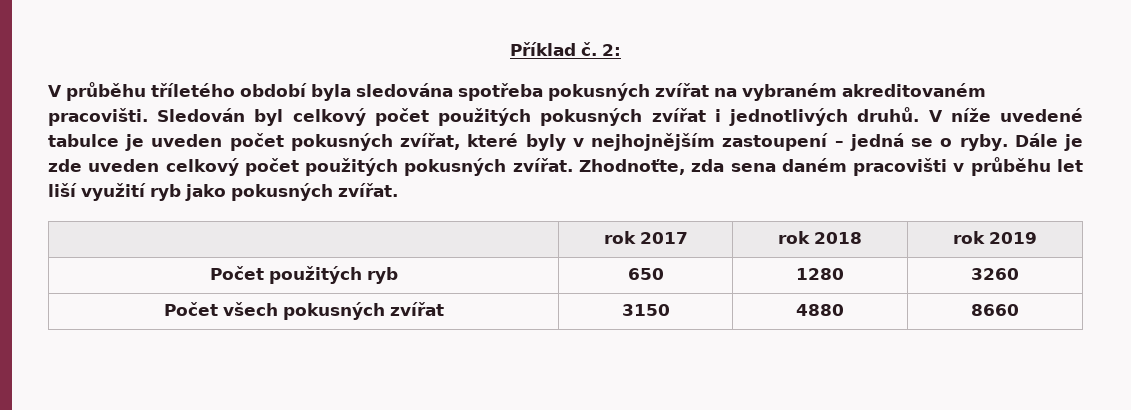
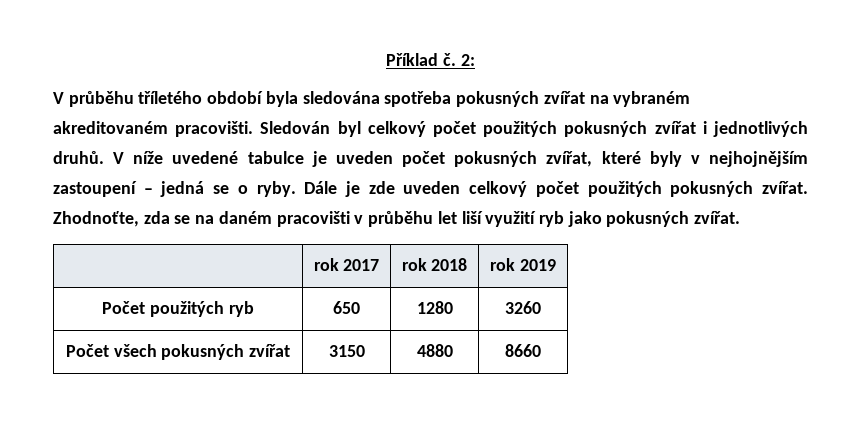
- Zhodnoťte, zda sena daném pracovišti v průběhu let liší využití ryb jako pokusných zvířat.
+ Zhodnoťte, zda se na daném pracovišti v průběhu let liší využití ryb jako pokusných zvířat.

